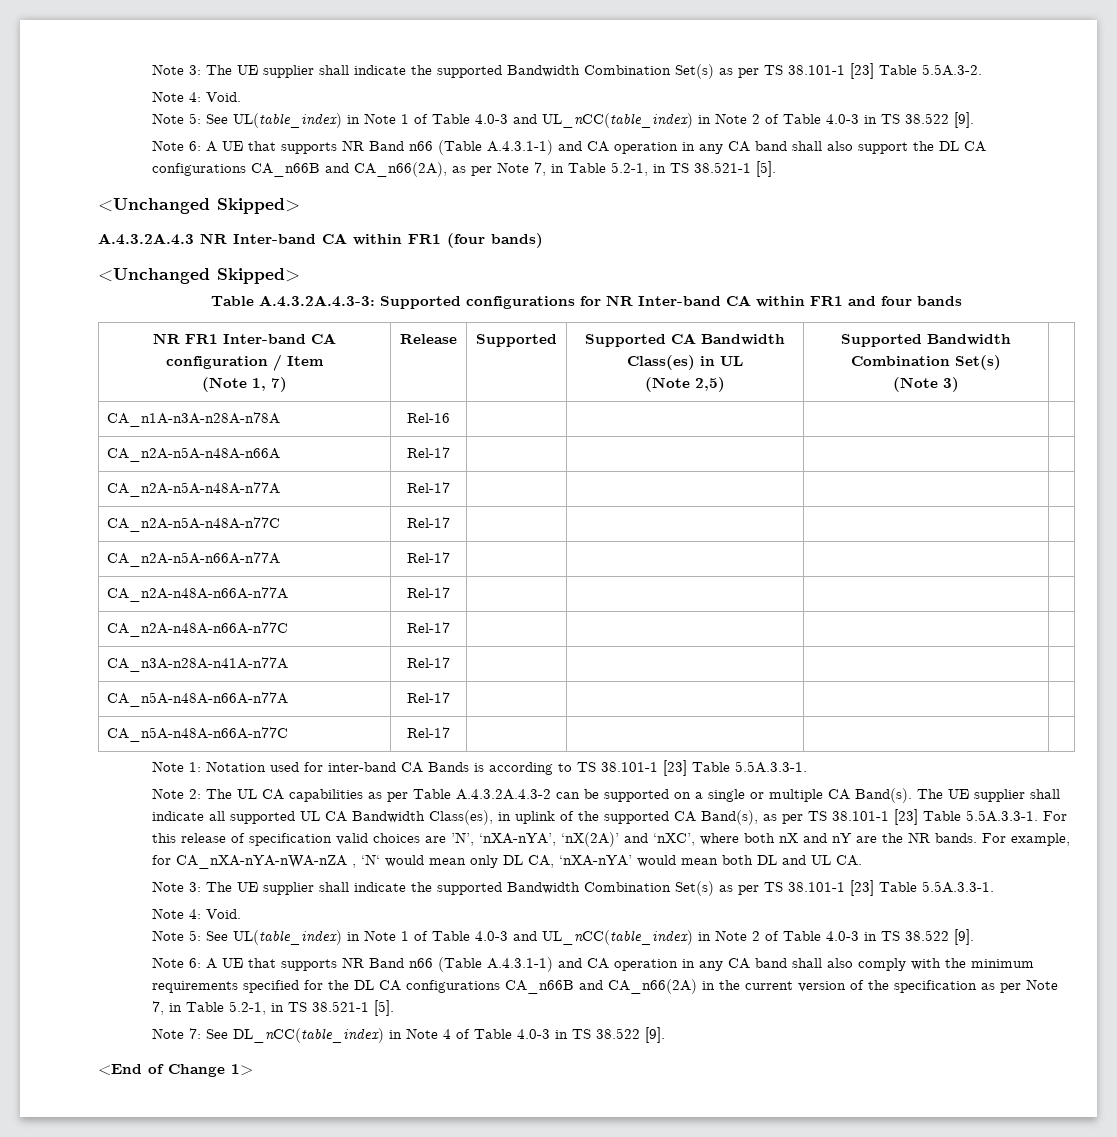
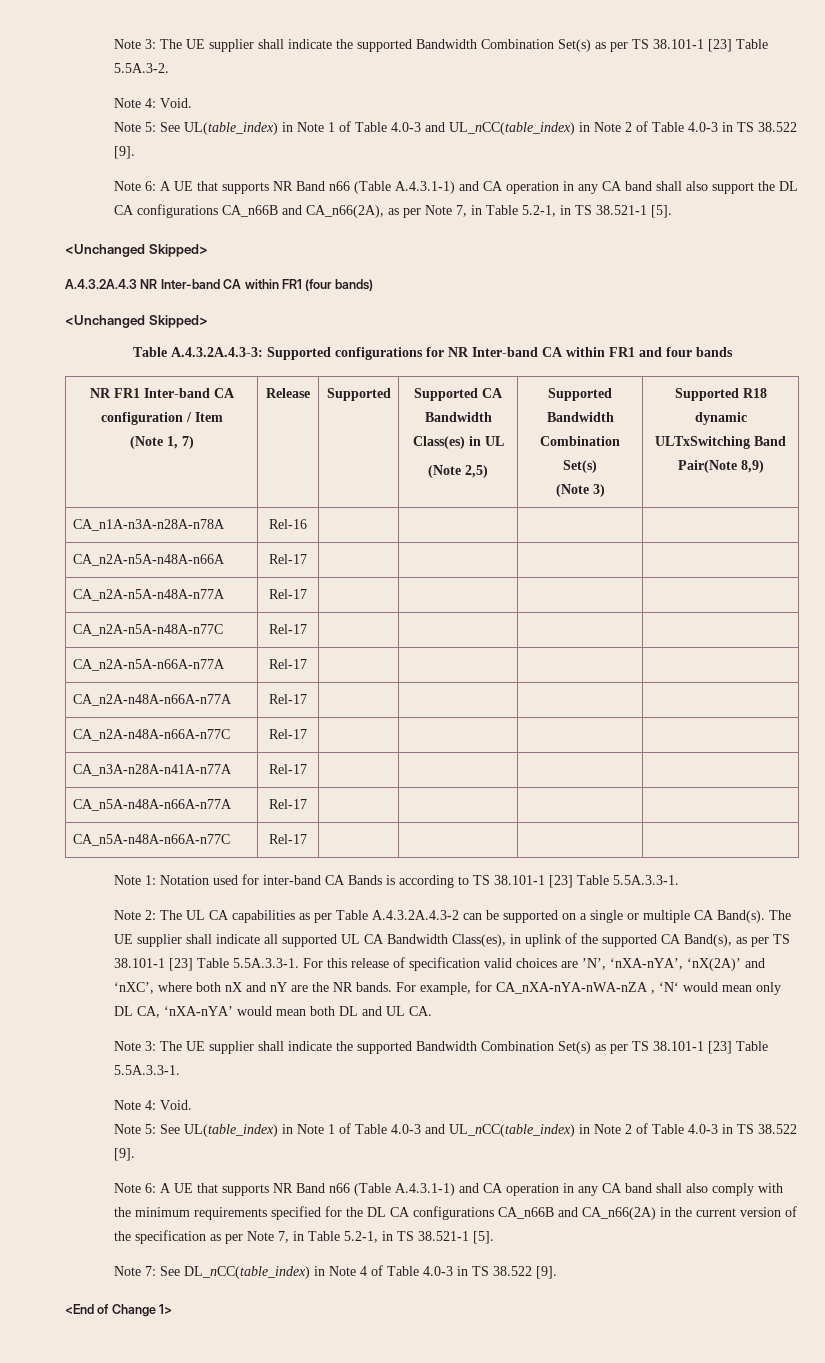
  NR FR1 Inter-band CA configuration / Item
  (Note 1, 7) | Release | Supported | Supported CA Bandwidth Class(es) in UL
  (Note 2,5) | Supported Bandwidth Combination Set(s)
- (Note 3) |
+ (Note 3) | Supported R18 dynamic ULTxSwitching Band Pair(Note 8,9)

